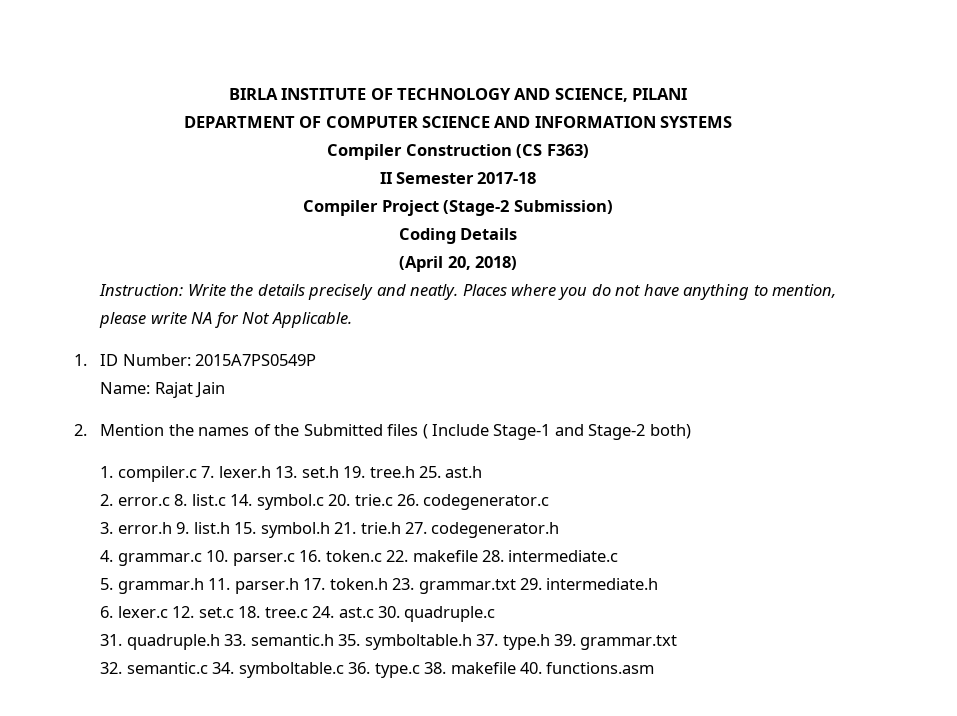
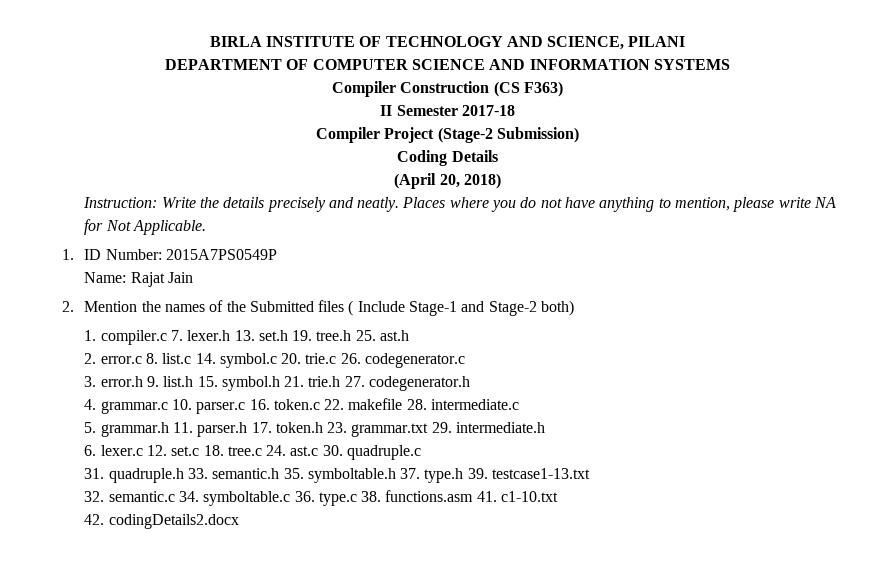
- 31. quadruple.h 33. semantic.h 35. symboltable.h 37. type.h 39. grammar.txt
+ 31. quadruple.h 33. semantic.h 35. symboltable.h 37. type.h 39. testcase1-13.txt
- 32. semantic.c 34. symboltable.c 36. type.c 38. makefile 40. functions.asm
+ 32. semantic.c 34. symboltable.c 36. type.c 38. functions.asm 41. c1-10.txt
+ 42. codingDetails2.docx

